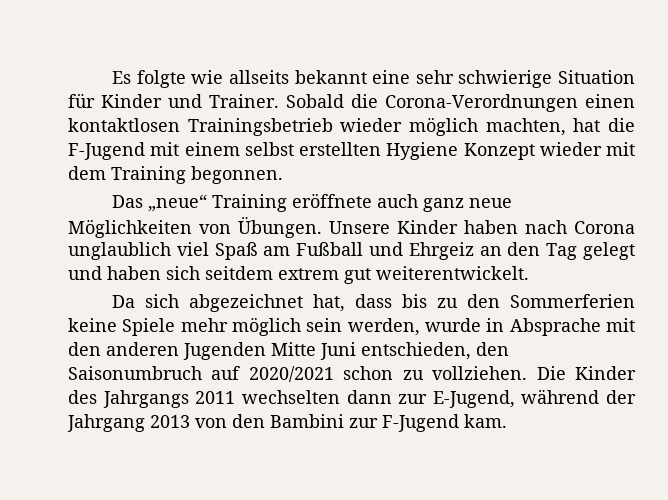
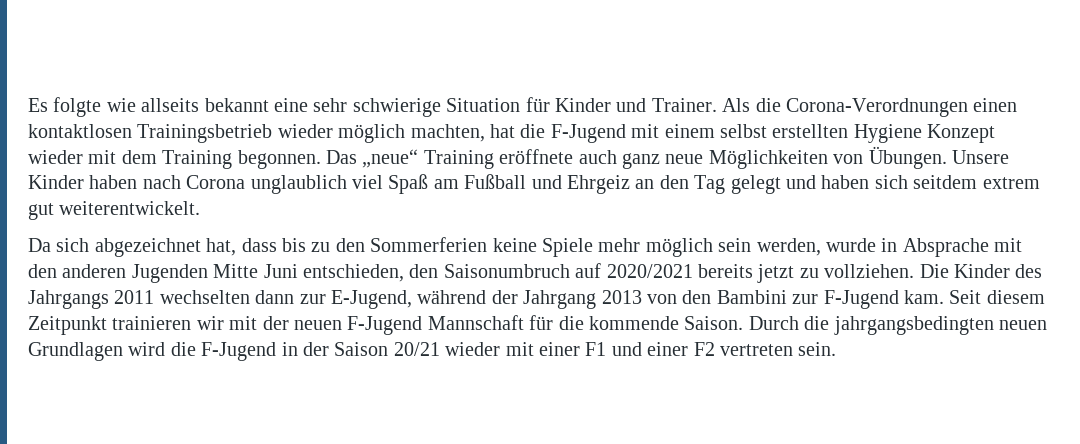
- Sobald die Corona-Verordnungen einen kontaktlosen Trainingsbetrieb wieder möglich machten, hat die F-Jugend mit einem selbst erstellten Hygiene Konzept wieder mit dem Training begonnen.
- Das „neue“ Training eröffnete auch ganz neue Möglichkeiten von Übungen.
+ Als die Corona-Verordnungen einen kontaktlosen Trainingsbetrieb wieder möglich machten, hat die F-Jugend mit einem selbst erstellten Hygiene Konzept wieder mit dem Training begonnen. Das „neue“ Training eröffnete auch ganz neue Möglichkeiten von Übungen.
- Da sich abgezeichnet hat, dass bis zu den Sommerferien keine Spiele mehr möglich sein werden, wurde in Absprache mit den anderen Jugenden Mitte Juni entschieden, den Saisonumbruch auf 2020/2021 schon zu vollziehen.
+ Da sich abgezeichnet hat, dass bis zu den Sommerferien keine Spiele mehr möglich sein werden, wurde in Absprache mit den anderen Jugenden Mitte Juni entschieden, den Saisonumbruch auf 2020/2021 bereits jetzt zu vollziehen.
+ Seit diesem Zeitpunkt trainieren wir mit der neuen F-Jugend Mannschaft für die kommende Saison. Durch die jahrgangsbedingten neuen Grundlagen wird die F-Jugend in der Saison 20/21 wieder mit einer F1 und einer F2 vertreten sein.

